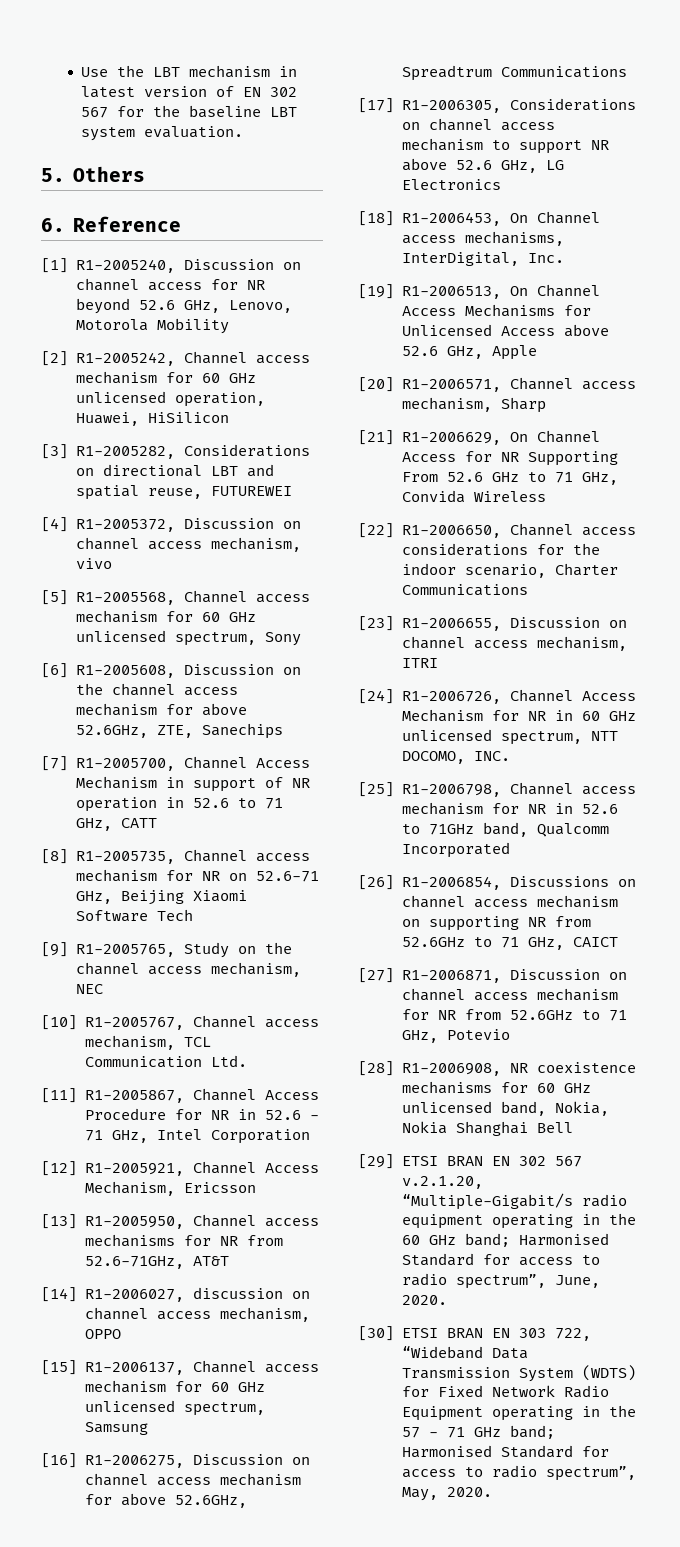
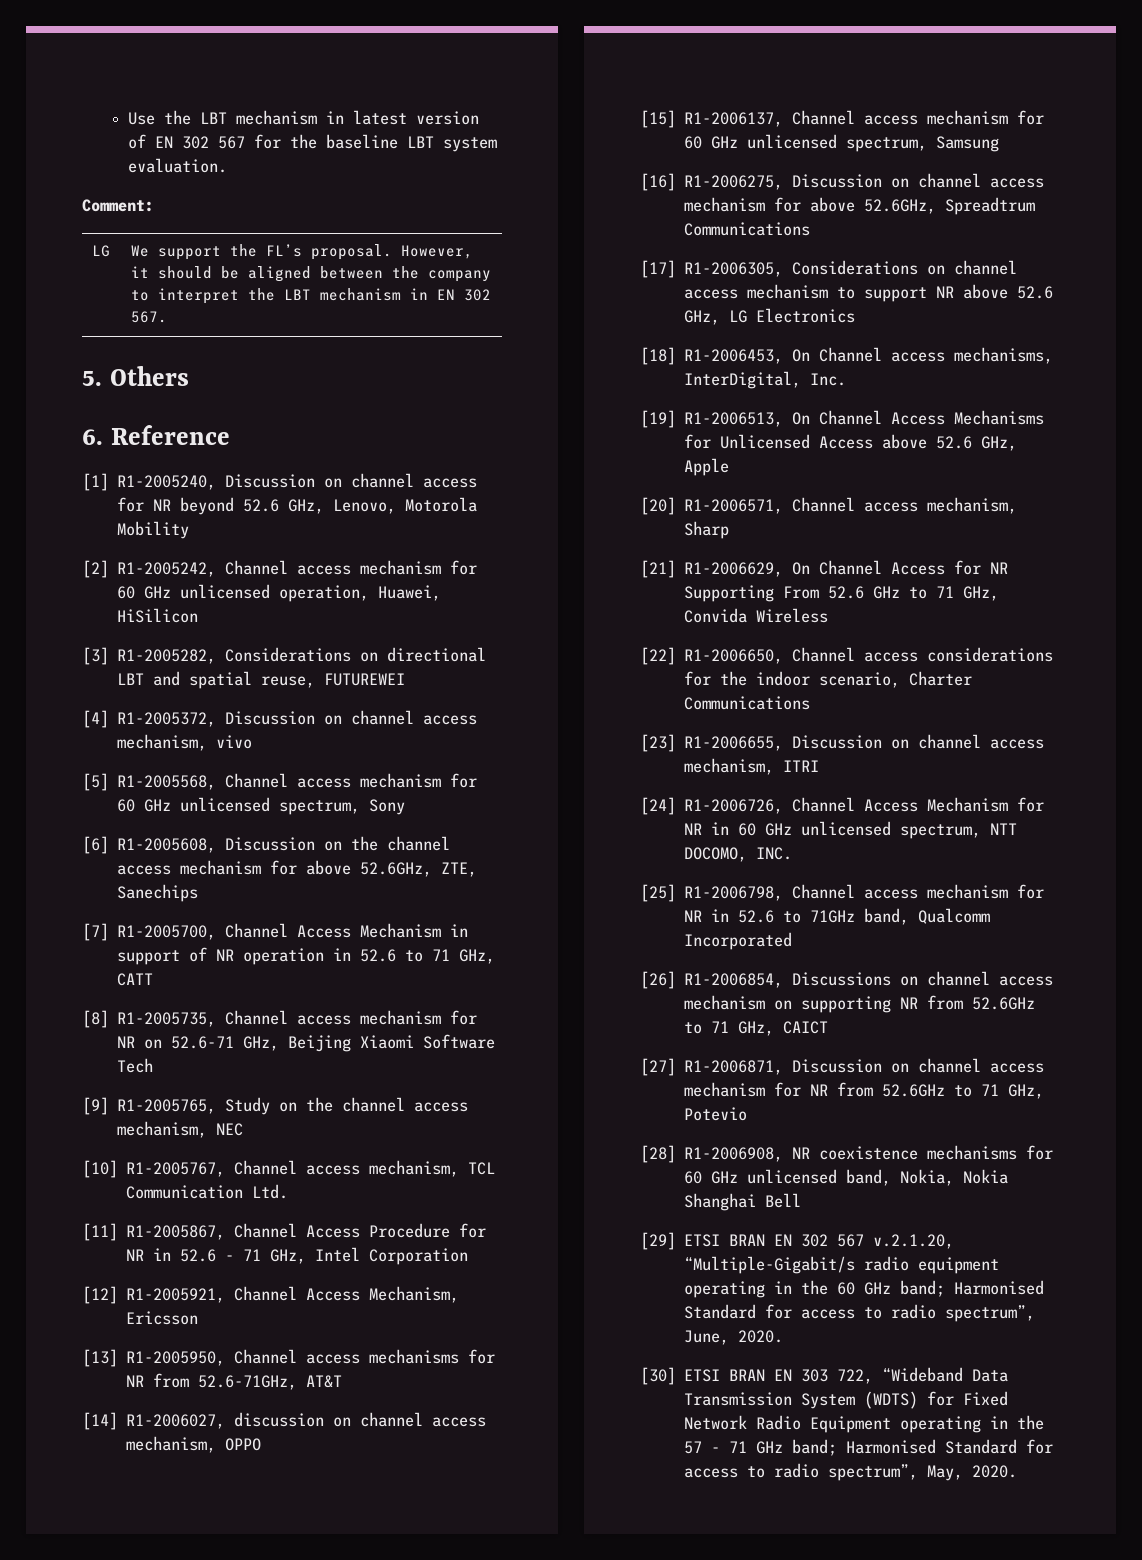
+ Comment:
+ LG | We support the FL’s proposal. However, it should be aligned between the company to interpret the LBT mechanism in EN 302 567.

